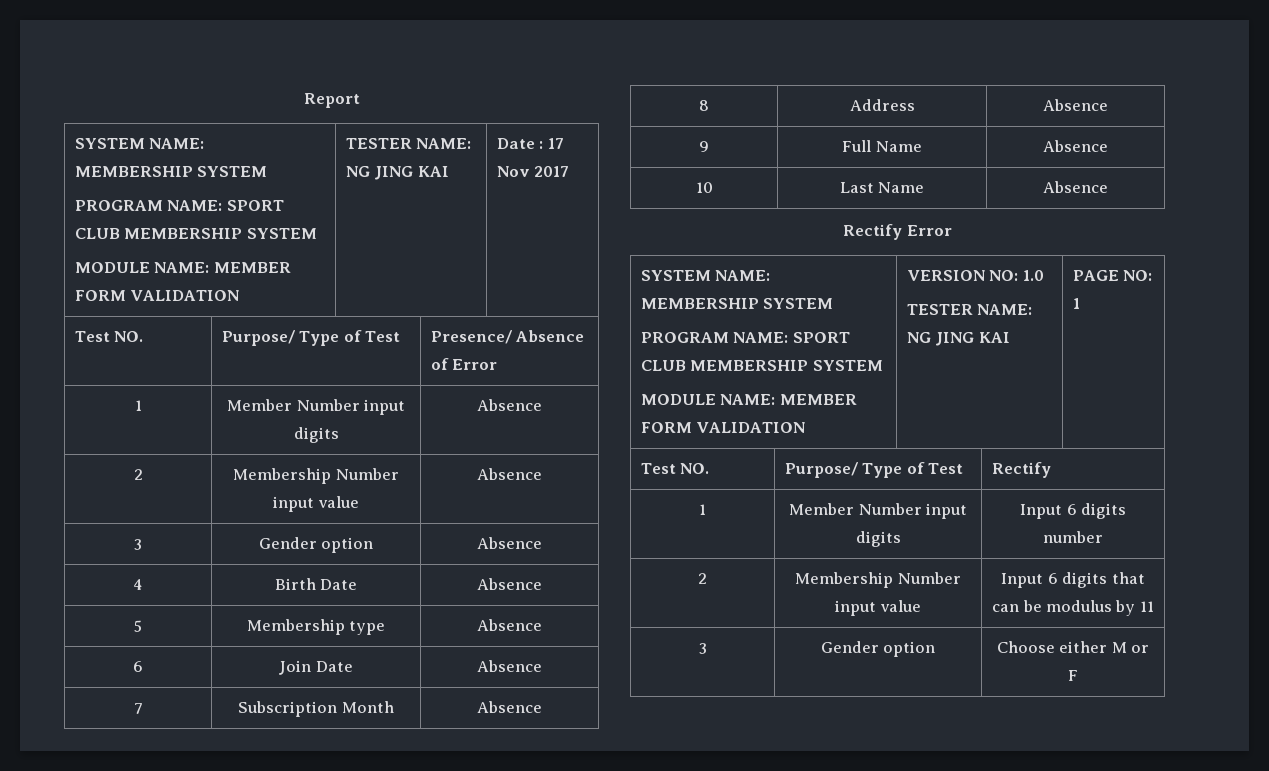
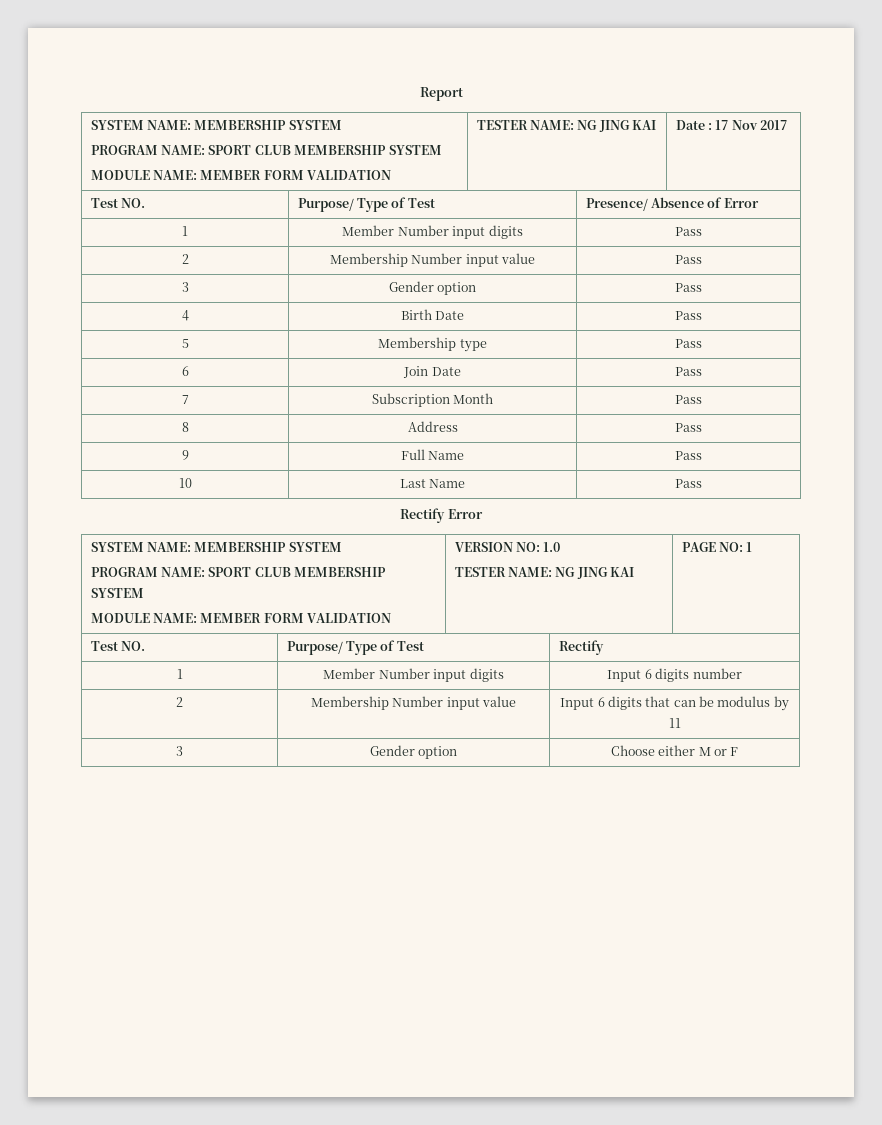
- 1 | Member Number input digits | Absence
- 2 | Membership Number input value | Absence
- 3 | Gender option | Absence
+ 1 | Member Number input digits | Pass
+ 2 | Membership Number input value | Pass
+ 3 | Gender option | Pass
- 4 | Birth Date | Absence
+ 4 | Birth Date | Pass
- 5 | Membership type | Absence
+ 5 | Membership type | Pass
- 6 | Join Date | Absence
+ 6 | Join Date | Pass
- 7 | Subscription Month | Absence
+ 7 | Subscription Month | Pass
- 8 | Address | Absence
+ 8 | Address | Pass
- 9 | Full Name | Absence
+ 9 | Full Name | Pass
- 10 | Last Name | Absence
+ 10 | Last Name | Pass

